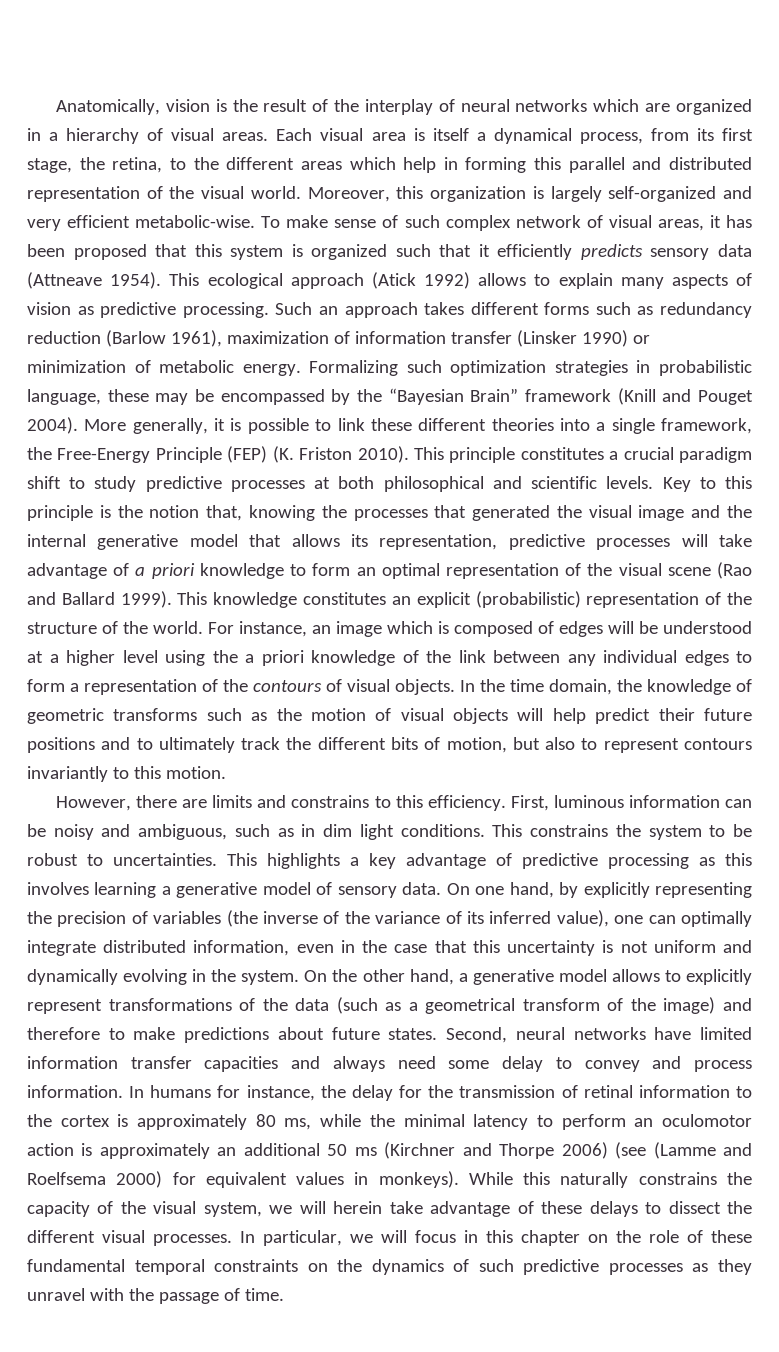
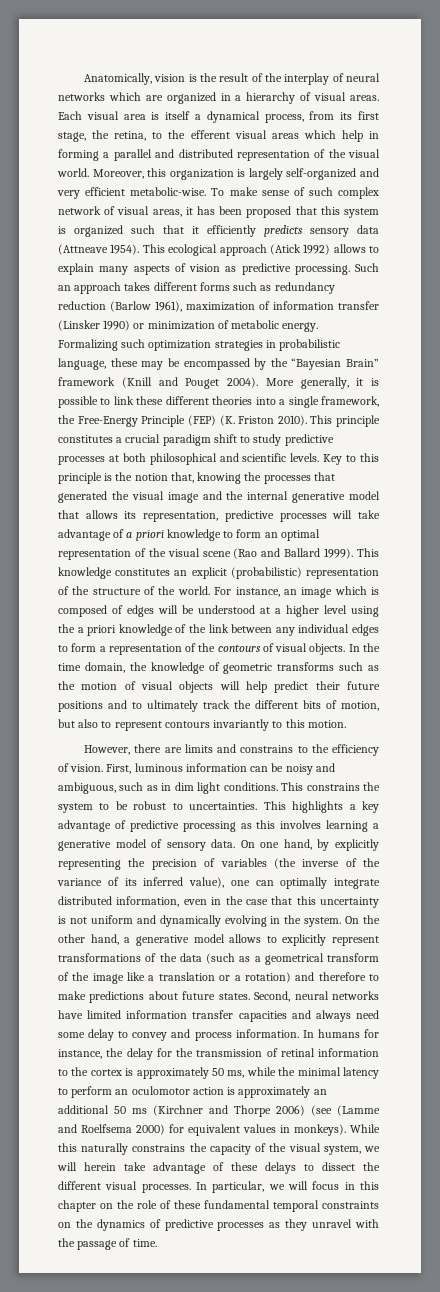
- Each visual area is itself a dynamical process, from its first stage, the retina, to the different areas which help in forming this parallel and distributed representation of the visual world.
+ Each visual area is itself a dynamical process, from its first stage, the retina, to the efferent visual areas which help in forming a parallel and distributed representation of the visual world.
- However, there are limits and constrains to this efficiency.
+ However, there are limits and constrains to the efficiency of vision.
- On the other hand, a generative model allows to explicitly represent transformations of the data (such as a geometrical transform of the image) and therefore to make predictions about future states.
+ On the other hand, a generative model allows to explicitly represent transformations of the data (such as a geometrical transform of the image like a translation or a rotation) and therefore to make predictions about future states.
- In humans for instance, the delay for the transmission of retinal information to the cortex is approximately 80 ms, while the minimal latency to perform an oculomotor action is approximately an additional 50 ms (Kirchner and Thorpe 2006) (see (Lamme and Roelfsema 2000) for equivalent values in monkeys).
+ In humans for instance, the delay for the transmission of retinal information to the cortex is approximately 50 ms, while the minimal latency to perform an oculomotor action is approximately an additional 50 ms (Kirchner and Thorpe 2006) (see (Lamme and Roelfsema 2000) for equivalent values in monkeys).
- In particular, we will focus in this chapter on the role of these fundamental temporal constraints on the dynamics of such predictive processes as they unravel with the passage of time.
+ In particular, we will focus in this chapter on the role of these fundamental temporal constraints on the dynamics of predictive processes as they unravel with the passage of time.

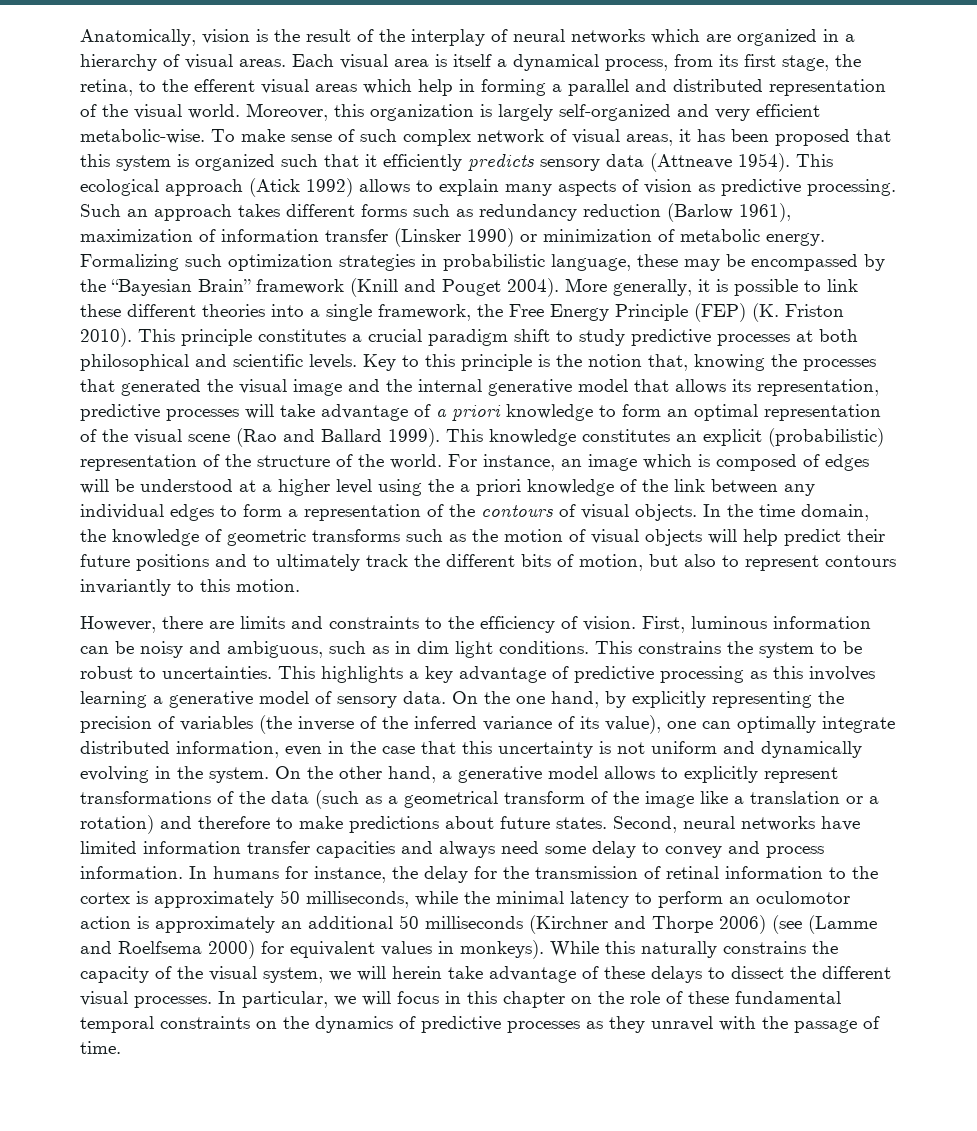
- More generally, it is possible to link these different theories into a single framework, the Free-Energy Principle (FEP) (K. Friston 2010).
+ More generally, it is possible to link these different theories into a single framework, the Free Energy Principle (FEP) (K. Friston 2010).
- However, there are limits and constrains to the efficiency of vision.
+ However, there are limits and constraints to the efficiency of vision.
- On one hand, by explicitly representing the precision of variables (the inverse of the variance of its inferred value), one can optimally integrate distributed information, even in the case that this uncertainty is not uniform and dynamically evolving in the system.
+ On the one hand, by explicitly representing the precision of variables (the inverse of the inferred variance of its value), one can optimally integrate distributed information, even in the case that this uncertainty is not uniform and dynamically evolving in the system.
- In humans for instance, the delay for the transmission of retinal information to the cortex is approximately 50 ms, while the minimal latency to perform an oculomotor action is approximately an additional 50 ms (Kirchner and Thorpe 2006) (see (Lamme and Roelfsema 2000) for equivalent values in monkeys).
+ In humans for instance, the delay for the transmission of retinal information to the cortex is approximately 50 milliseconds, while the minimal latency to perform an oculomotor action is approximately an additional 50 milliseconds (Kirchner and Thorpe 2006) (see (Lamme and Roelfsema 2000) for equivalent values in monkeys).

